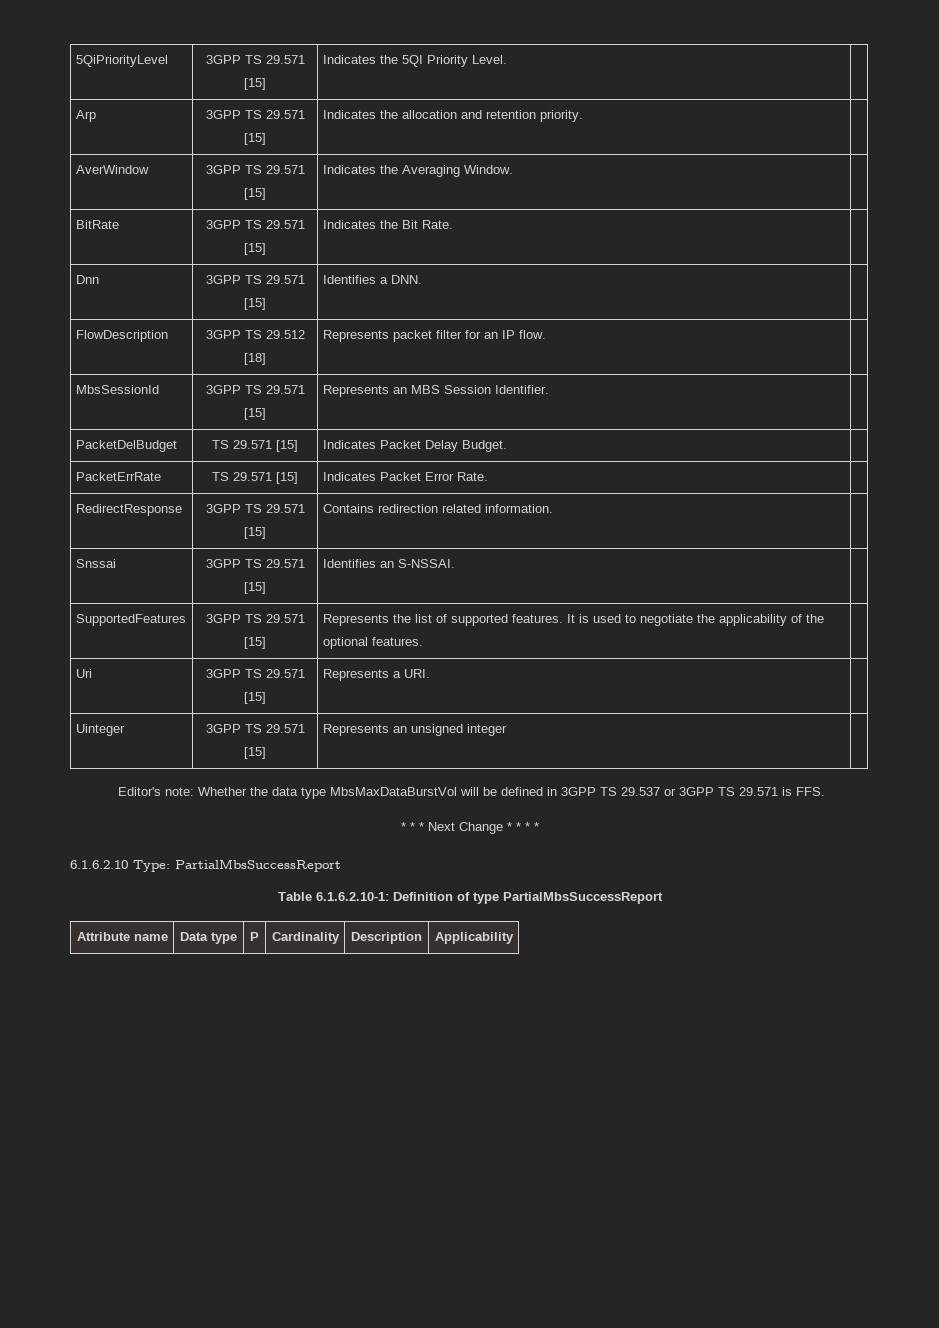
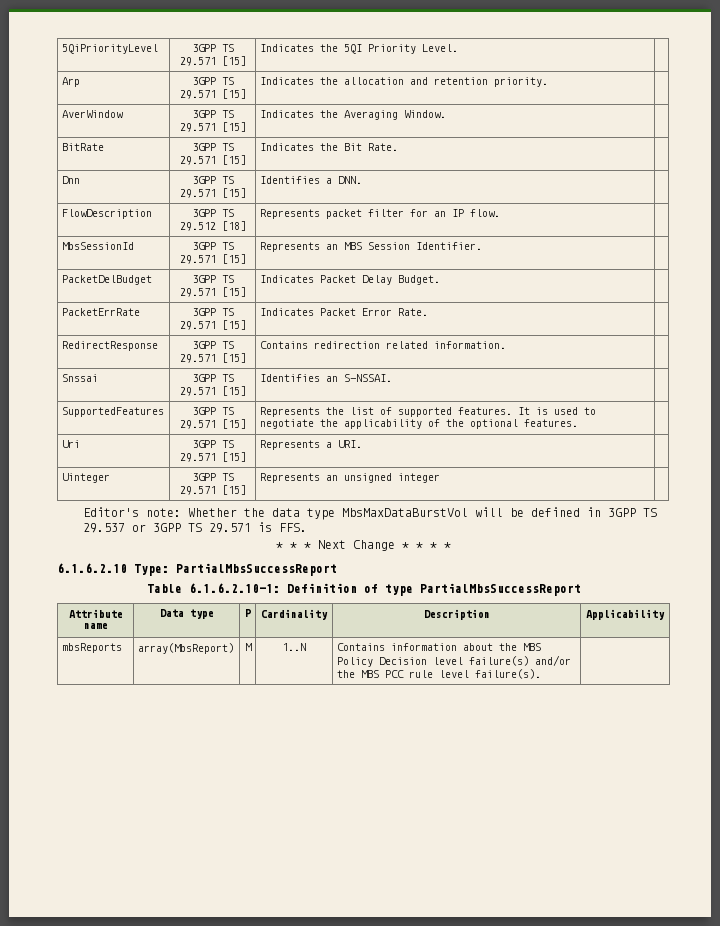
- PacketDelBudget | TS 29.571 [15] | Indicates Packet Delay Budget. |
+ PacketDelBudget | 3GPP TS 29.571 [15] | Indicates Packet Delay Budget. |
- PacketErrRate | TS 29.571 [15] | Indicates Packet Error Rate. |
+ PacketErrRate | 3GPP TS 29.571 [15] | Indicates Packet Error Rate. |
+ mbsReports | array(MbsReport) | M | 1..N | Contains information about the MBS Policy Decision level failure(s) and/or the MBS PCC rule level failure(s). |

